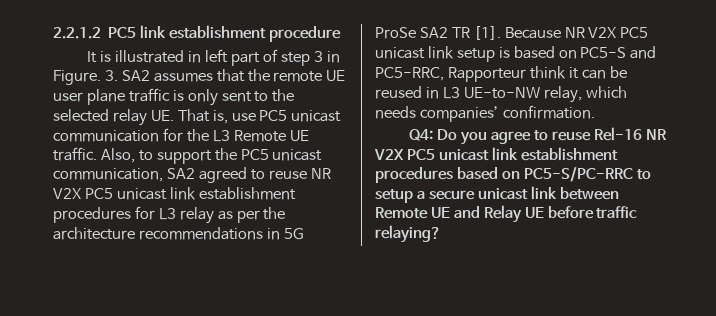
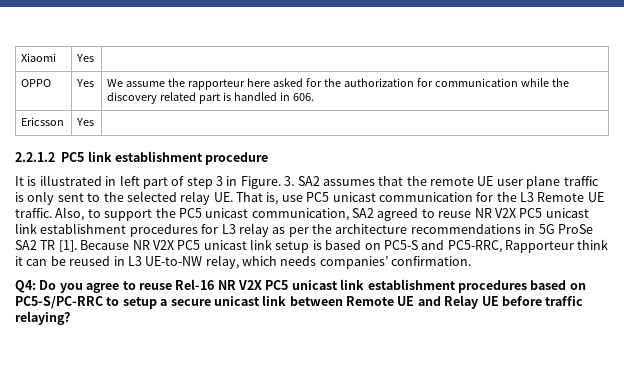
+ Xiaomi | Yes |
+ OPPO | Yes | We assume the rapporteur here asked for the authorization for communication while the discovery related part is handled in 606.
+ Ericsson | Yes |

